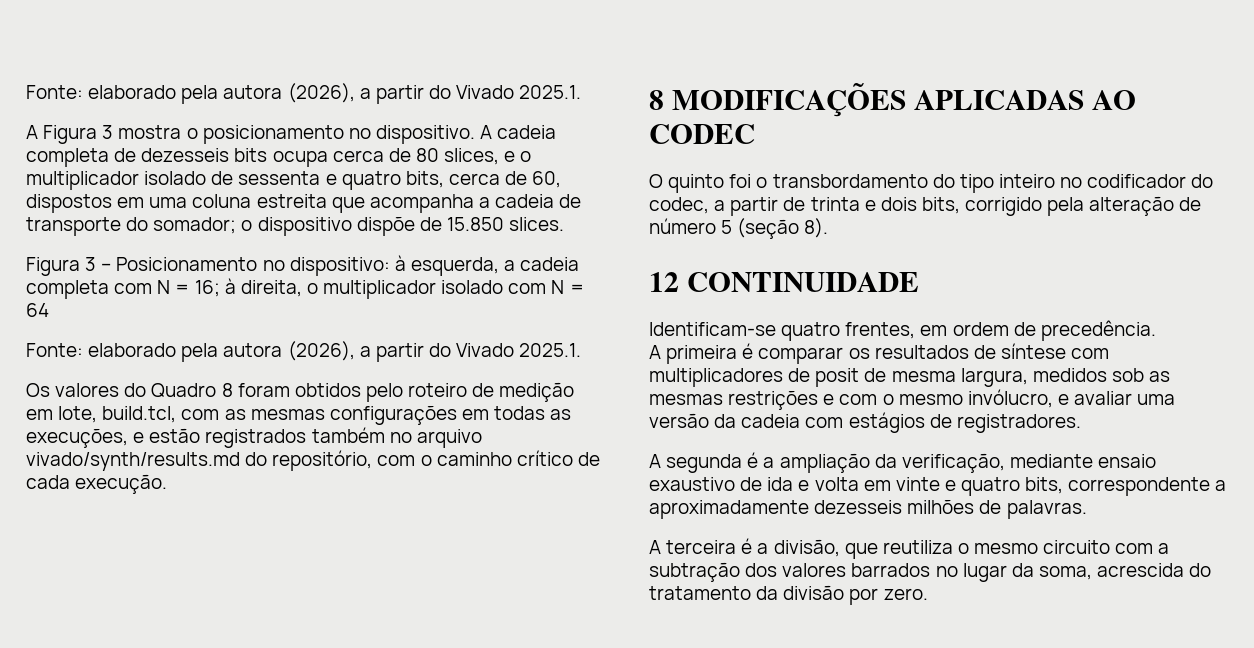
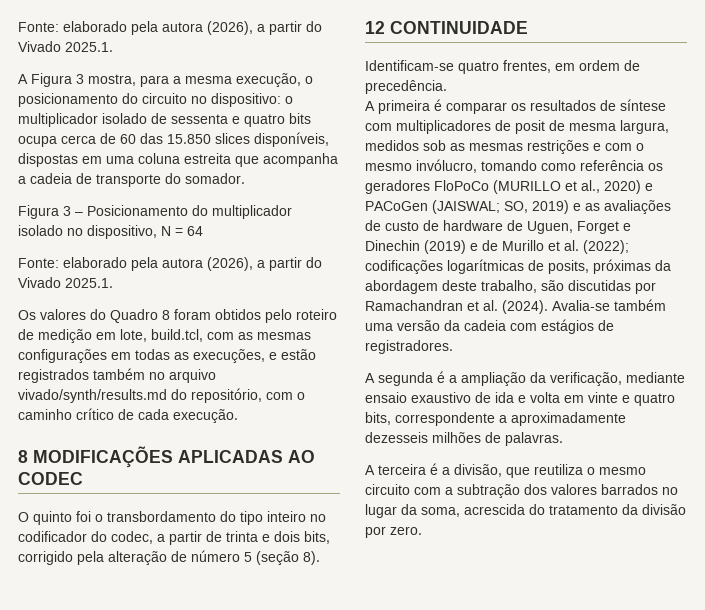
- A Figura 3 mostra o posicionamento no dispositivo. A cadeia completa de dezesseis bits ocupa cerca de 80 slices, e o multiplicador isolado de sessenta e quatro bits, cerca de 60, dispostos em uma coluna estreita que acompanha a cadeia de transporte do somador; o dispositivo dispõe de 15.850 slices.
- Figura 3 – Posicionamento no dispositivo: à esquerda, a cadeia completa com N = 16; à direita, o multiplicador isolado com N = 64
+ A Figura 3 mostra, para a mesma execução, o posicionamento do circuito no dispositivo: o multiplicador isolado de sessenta e quatro bits ocupa cerca de 60 das 15.850 slices disponíveis, dispostas em uma coluna estreita que acompanha a cadeia de transporte do somador.
+ Figura 3 – Posicionamento do multiplicador isolado no dispositivo, N = 64
- A primeira é comparar os resultados de síntese com multiplicadores de posit de mesma largura, medidos sob as mesmas restrições e com o mesmo invólucro, e avaliar uma versão da cadeia com estágios de registradores.
+ A primeira é comparar os resultados de síntese com multiplicadores de posit de mesma largura, medidos sob as mesmas restrições e com o mesmo invólucro, tomando como referência os geradores FloPoCo (MURILLO et al., 2020) e PACoGen (JAISWAL; SO, 2019) e as avaliações de custo de hardware de Uguen, Forget e Dinechin (2019) e de Murillo et al. (2022); codificações logarítmicas de posits, próximas da abordagem deste trabalho, são discutidas por Ramachandran et al. (2024). Avalia-se também uma versão da cadeia com estágios de registradores.

